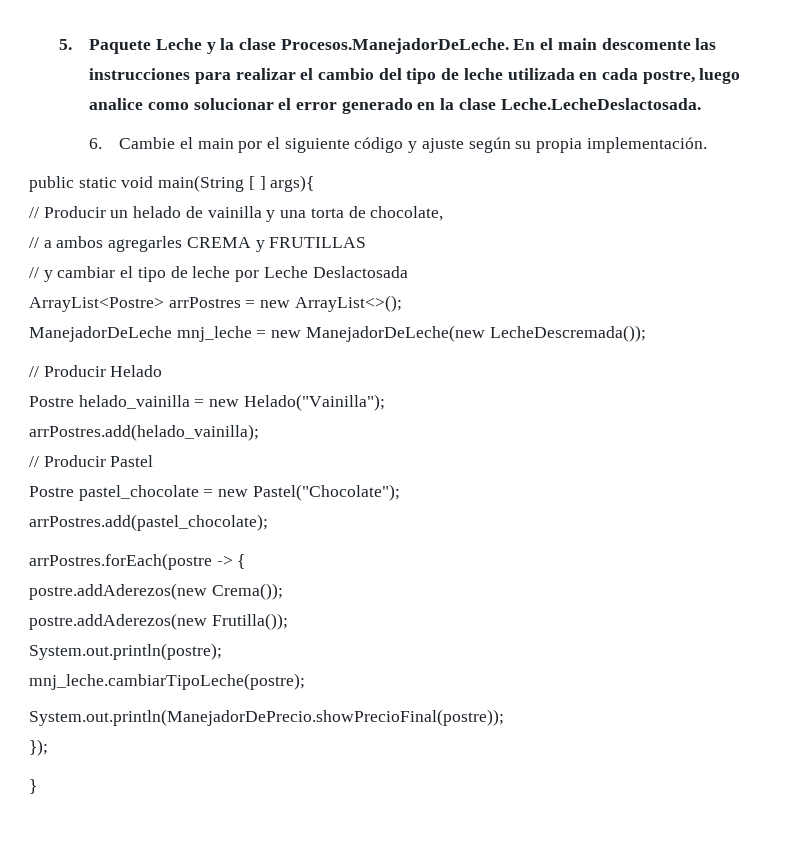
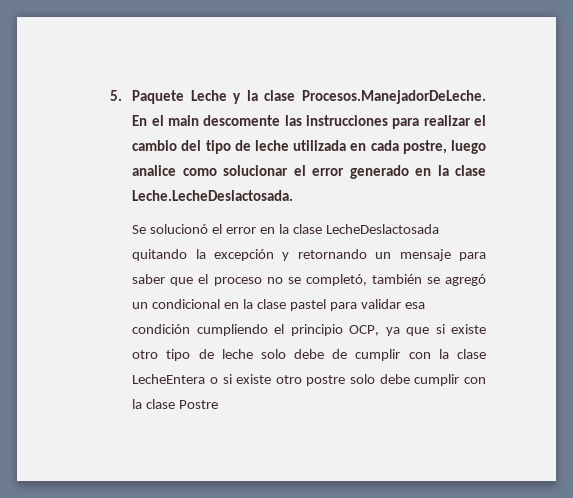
- 6. Cambie el main por el siguiente código y ajuste según su propia implementación.
- public static void main(String [ ] args){
- // Producir un helado de vainilla y una torta de chocolate,
- // a ambos agregarles CREMA y FRUTILLAS
- // y cambiar el tipo de leche por Leche Deslactosada
- ArrayList<Postre> arrPostres = new ArrayList<>();
- ManejadorDeLeche mnj_leche = new ManejadorDeLeche(new LecheDescremada());
- // Producir Helado
- Postre helado_vainilla = new Helado("Vainilla");
- arrPostres.add(helado_vainilla);
- // Producir Pastel
- Postre pastel_chocolate = new Pastel("Chocolate");
- arrPostres.add(pastel_chocolate);
- arrPostres.forEach(postre -> {
- postre.addAderezos(new Crema());
- postre.addAderezos(new Frutilla());
- System.out.println(postre);
- mnj_leche.cambiarTipoLeche(postre);
- System.out.println(ManejadorDePrecio.showPrecioFinal(postre));
- });
- }
+ Se solucionó el error en la clase LecheDeslactosada quitando la excepción y retornando un mensaje para saber que el proceso no se completó, también se agregó un condicional en la clase pastel para validar esa condición cumpliendo el principio OCP, ya que si existe otro tipo de leche solo debe de cumplir con la clase LecheEntera o si existe otro postre solo debe cumplir con la clase Postre

